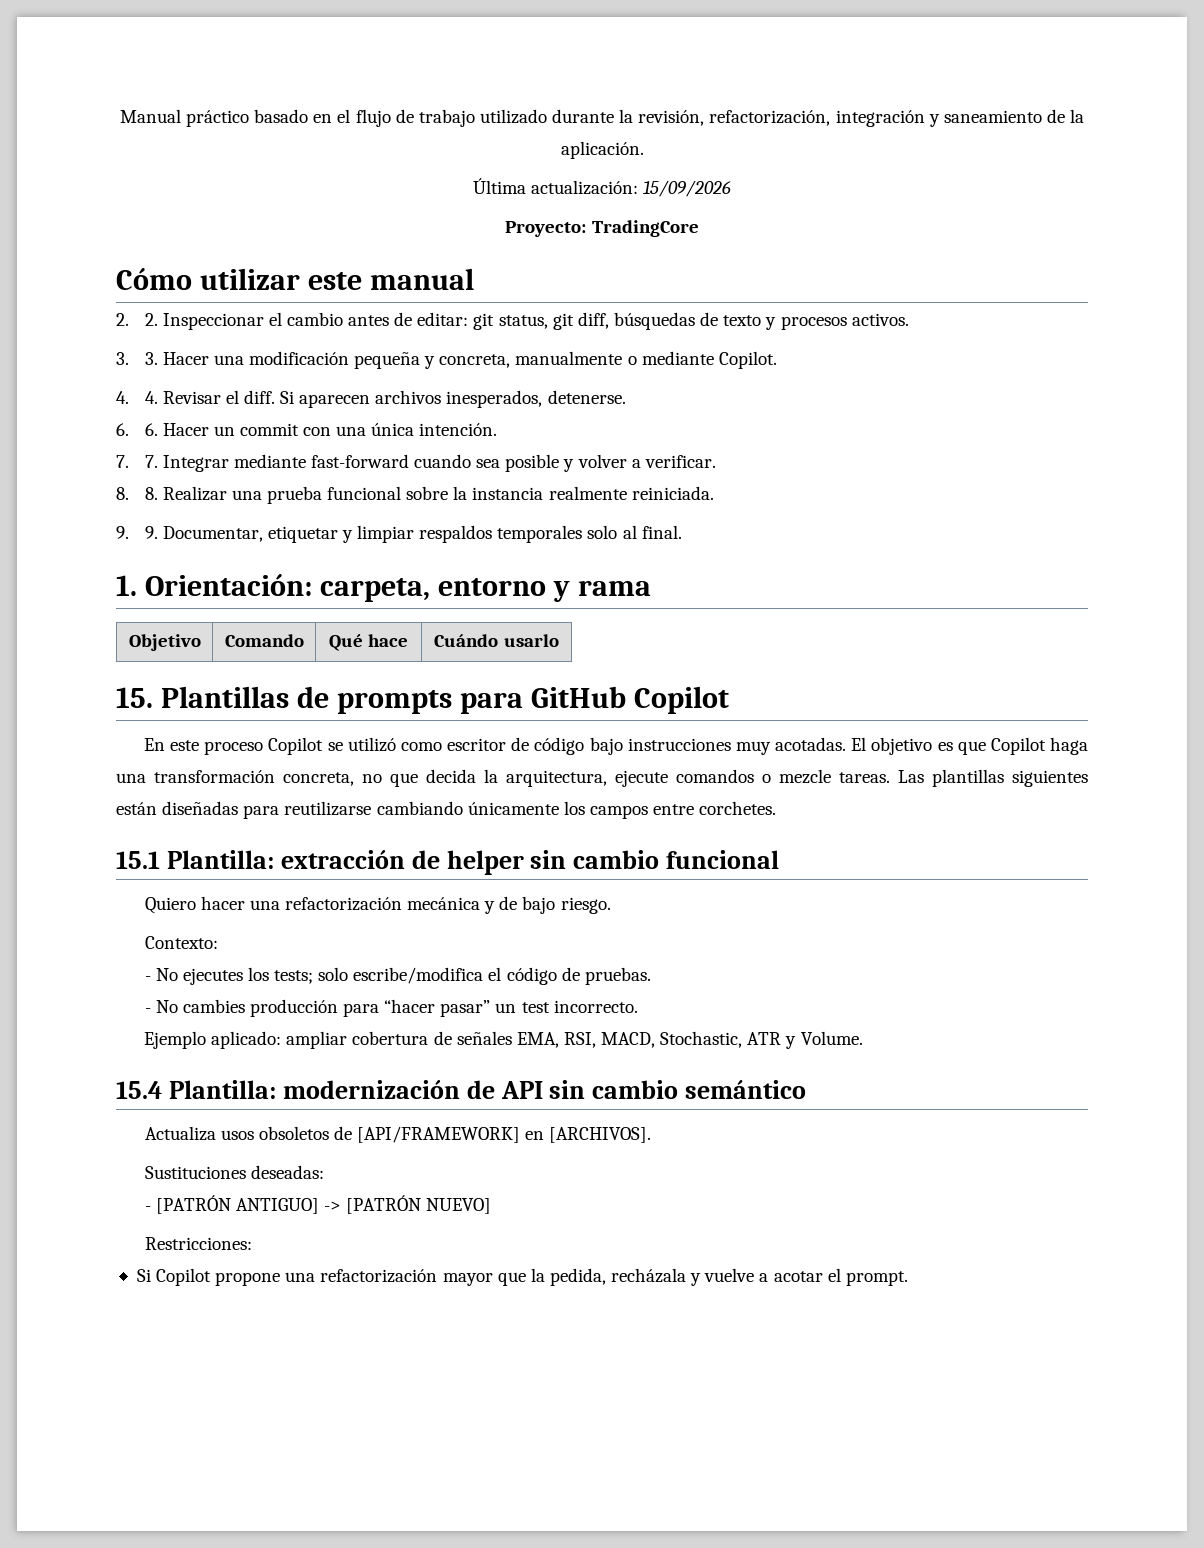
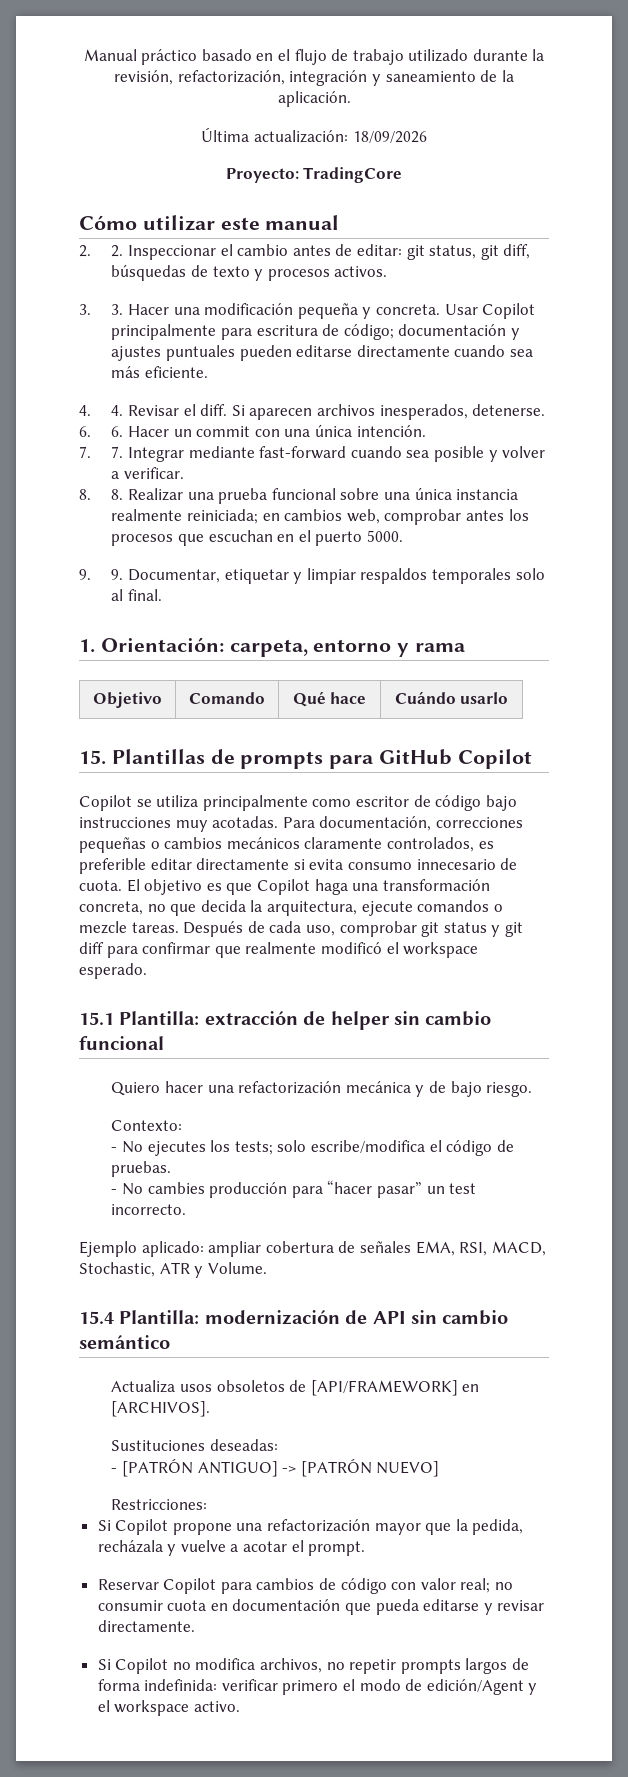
- Última actualización: 15/09/2026
+ Última actualización: 18/09/2026
- 3. 3. Hacer una modificación pequeña y concreta, manualmente o mediante Copilot.
+ 3. 3. Hacer una modificación pequeña y concreta. Usar Copilot principalmente para escritura de código; documentación y ajustes puntuales pueden editarse directamente cuando sea más eficiente.
- 8. 8. Realizar una prueba funcional sobre la instancia realmente reiniciada.
+ 8. 8. Realizar una prueba funcional sobre una única instancia realmente reiniciada; en cambios web, comprobar antes los procesos que escuchan en el puerto 5000.
- En este proceso Copilot se utilizó como escritor de código bajo instrucciones muy acotadas.
+ Copilot se utiliza principalmente como escritor de código bajo instrucciones muy acotadas.
+ Para documentación, correcciones pequeñas o cambios mecánicos claramente controlados, es preferible editar directamente si evita consumo innecesario de cuota.
- Las plantillas siguientes están diseñadas para reutilizarse cambiando únicamente los campos entre corchetes.
+ Después de cada uso, comprobar git status y git diff para confirmar que realmente modificó el workspace esperado.
+ Reservar Copilot para cambios de código con valor real; no consumir cuota en documentación que pueda editarse y revisar directamente.
+ Si Copilot no modifica archivos, no repetir prompts largos de forma indefinida: verificar primero el modo de edición/Agent y el workspace activo.

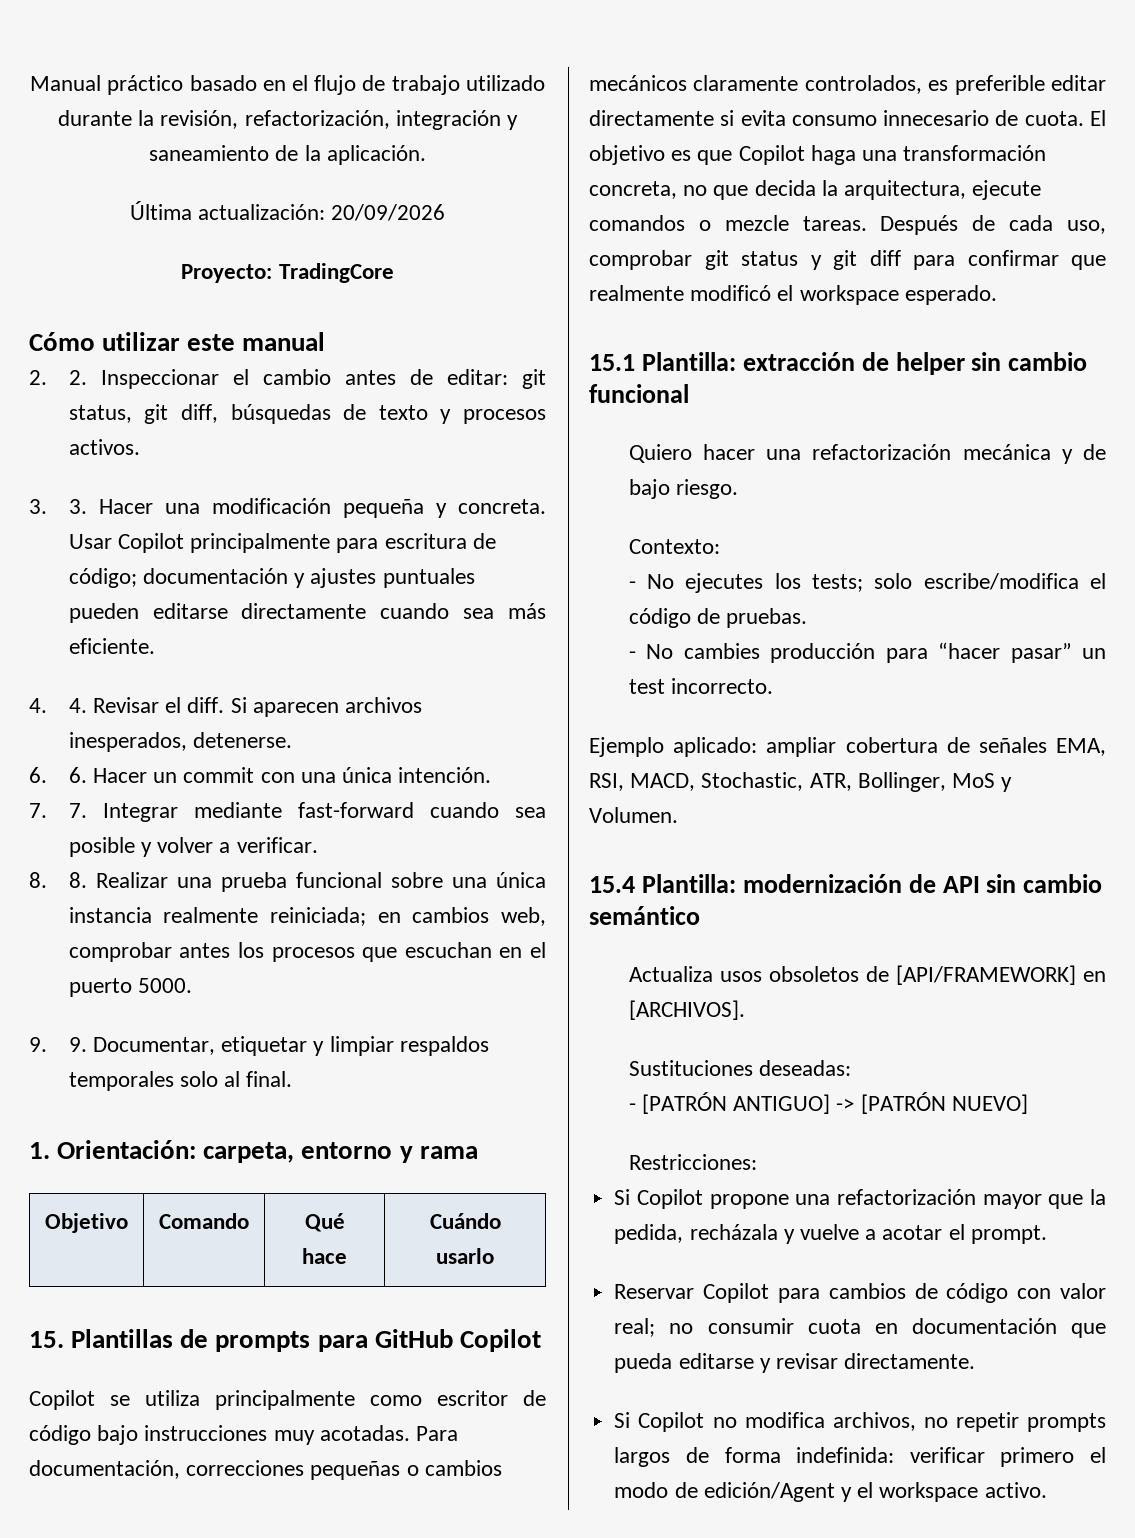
- Última actualización: 18/09/2026
+ Última actualización: 20/09/2026
- Ejemplo aplicado: ampliar cobertura de señales EMA, RSI, MACD, Stochastic, ATR y Volume.
+ Ejemplo aplicado: ampliar cobertura de señales EMA, RSI, MACD, Stochastic, ATR, Bollinger, MoS y Volumen.

